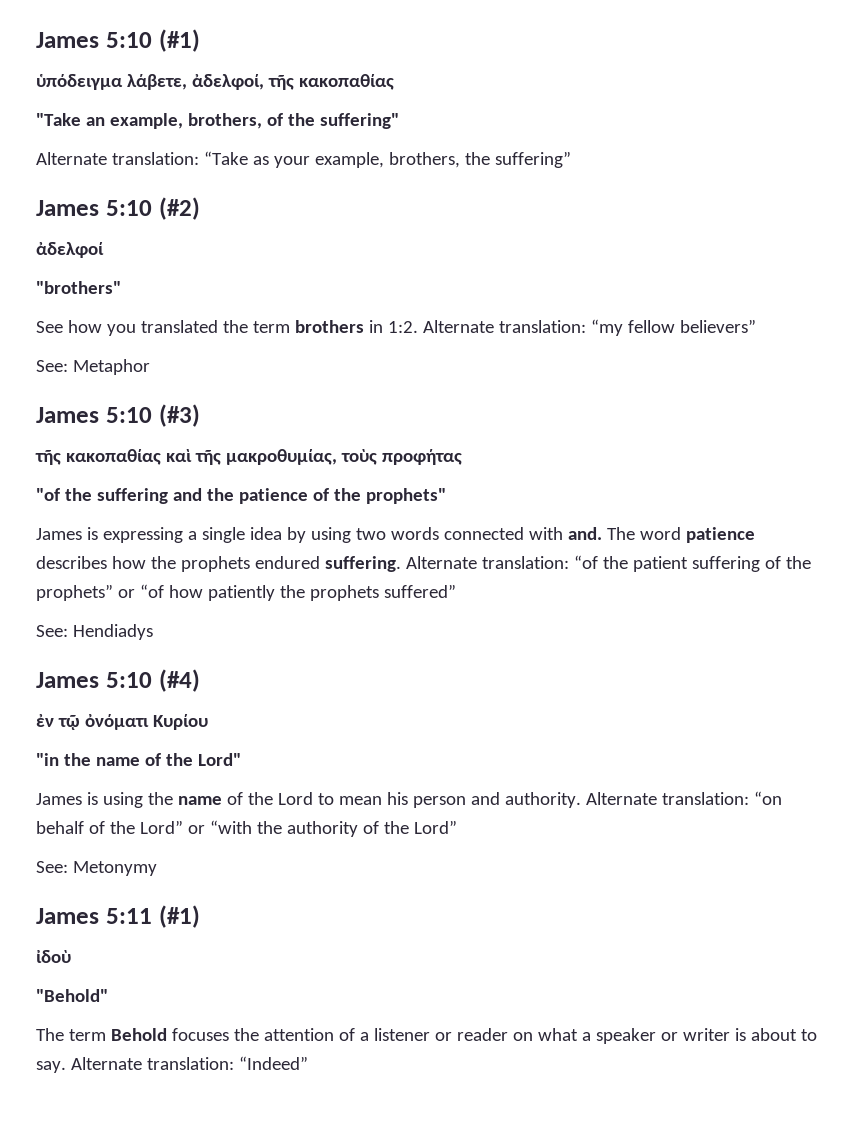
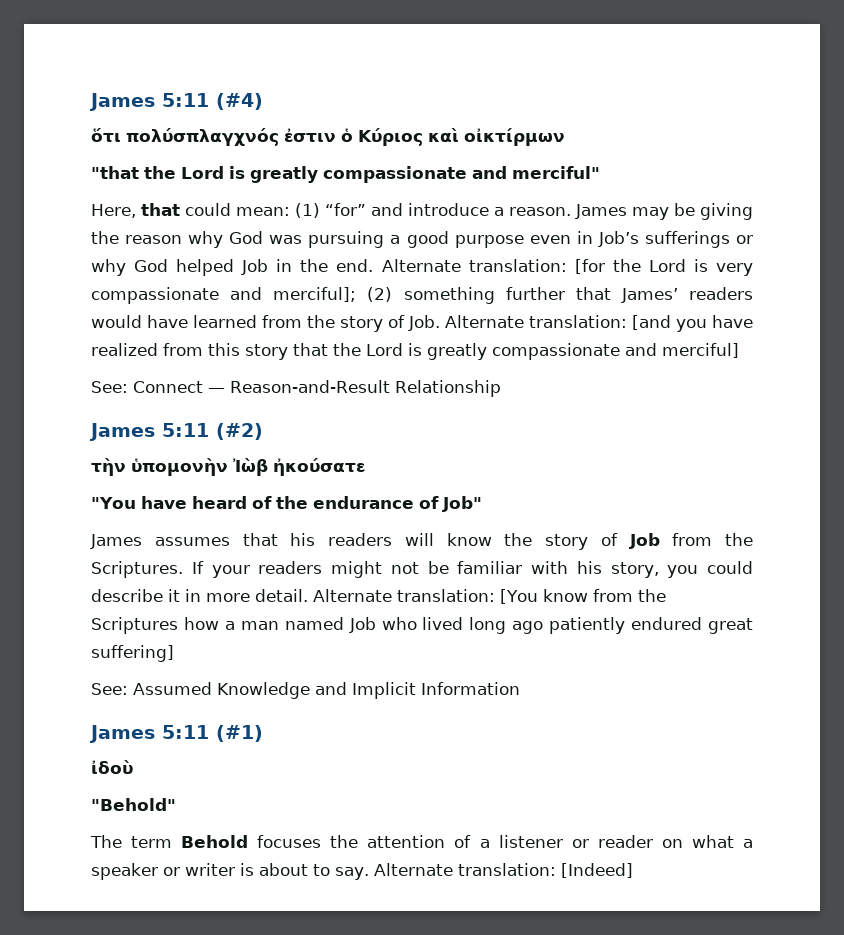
- James 5:10 (#1)
- ὑπόδειγμα λάβετε, ἀδελφοί, τῆς κακοπαθίας
- "Take an example, brothers, of the suffering"
- Alternate translation: “Take as your example, brothers, the suffering”
- James 5:10 (#2)
- ἀδελφοί
- "brothers"
- See how you translated the term brothers in 1:2. Alternate translation: “my fellow believers”
- See: Metaphor
- James 5:10 (#3)
- τῆς κακοπαθίας καὶ τῆς μακροθυμίας, τοὺς προφήτας
- "of the suffering and the patience of the prophets"
- James is expressing a single idea by using two words connected with and. The word patience describes how the prophets endured suffering. Alternate translation: “of the patient suffering of the prophets” or “of how patiently the prophets suffered”
- See: Hendiadys
- James 5:10 (#4)
- ἐν τῷ ὀνόματι Κυρίου
- "in the name of the Lord"
- James is using the name of the Lord to mean his person and authority. Alternate translation: “on behalf of the Lord” or “with the authority of the Lord”
- See: Metonymy
+ James 5:11 (#4)
+ ὅτι πολύσπλαγχνός ἐστιν ὁ Κύριος καὶ οἰκτίρμων
+ "that the Lord is greatly compassionate and merciful"
+ Here, that could mean: (1) “for” and introduce a reason. James may be giving the reason why God was pursuing a good purpose even in Job’s sufferings or why God helped Job in the end. Alternate translation: [for the Lord is very compassionate and merciful]; (2) something further that James’ readers would have learned from the story of Job. Alternate translation: [and you have realized from this story that the Lord is greatly compassionate and merciful]
+ See: Connect — Reason-and-Result Relationship
+ James 5:11 (#2)
+ τὴν ὑπομονὴν Ἰὼβ ἠκούσατε
+ "You have heard of the endurance of Job"
+ James assumes that his readers will know the story of Job from the Scriptures. If your readers might not be familiar with his story, you could describe it in more detail. Alternate translation: [You know from the Scriptures how a man named Job who lived long ago patiently endured great suffering]
+ See: Assumed Knowledge and Implicit Information
- Alternate translation: “Indeed”
+ Alternate translation: [Indeed]

